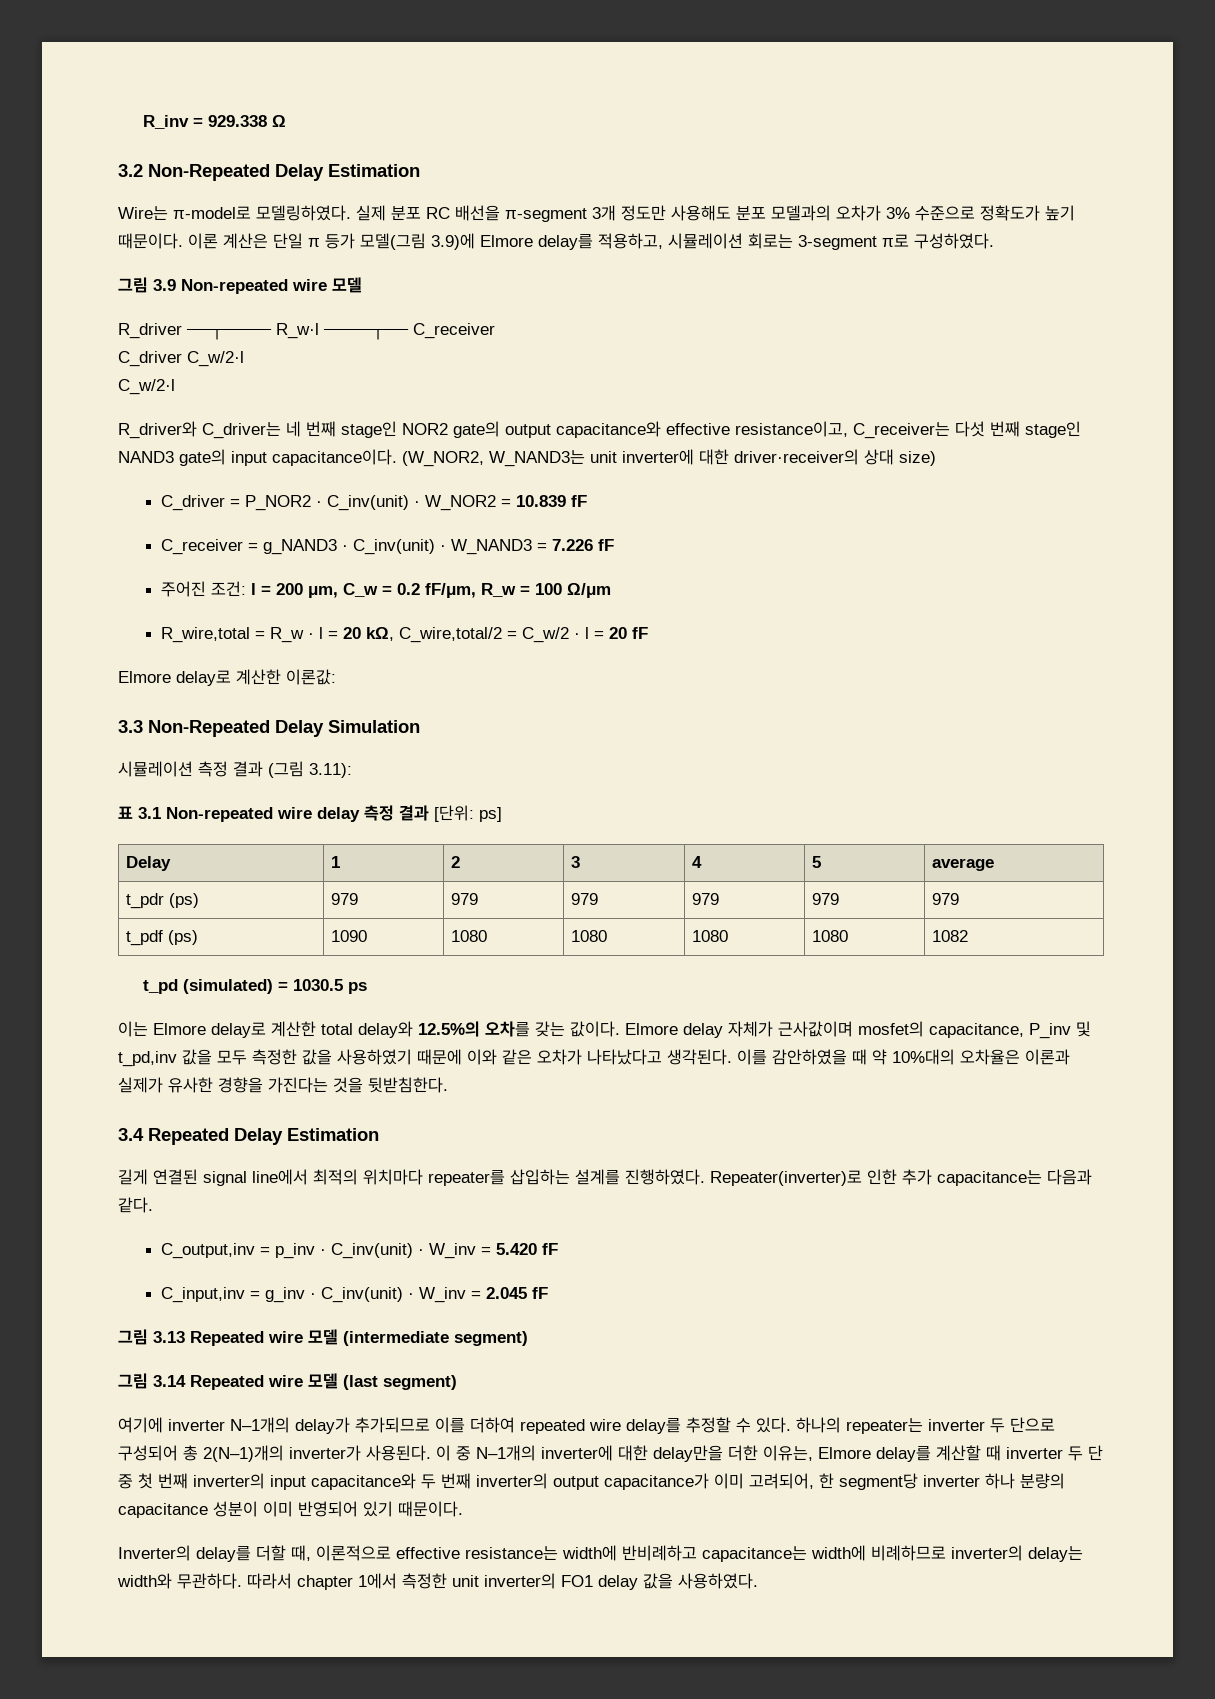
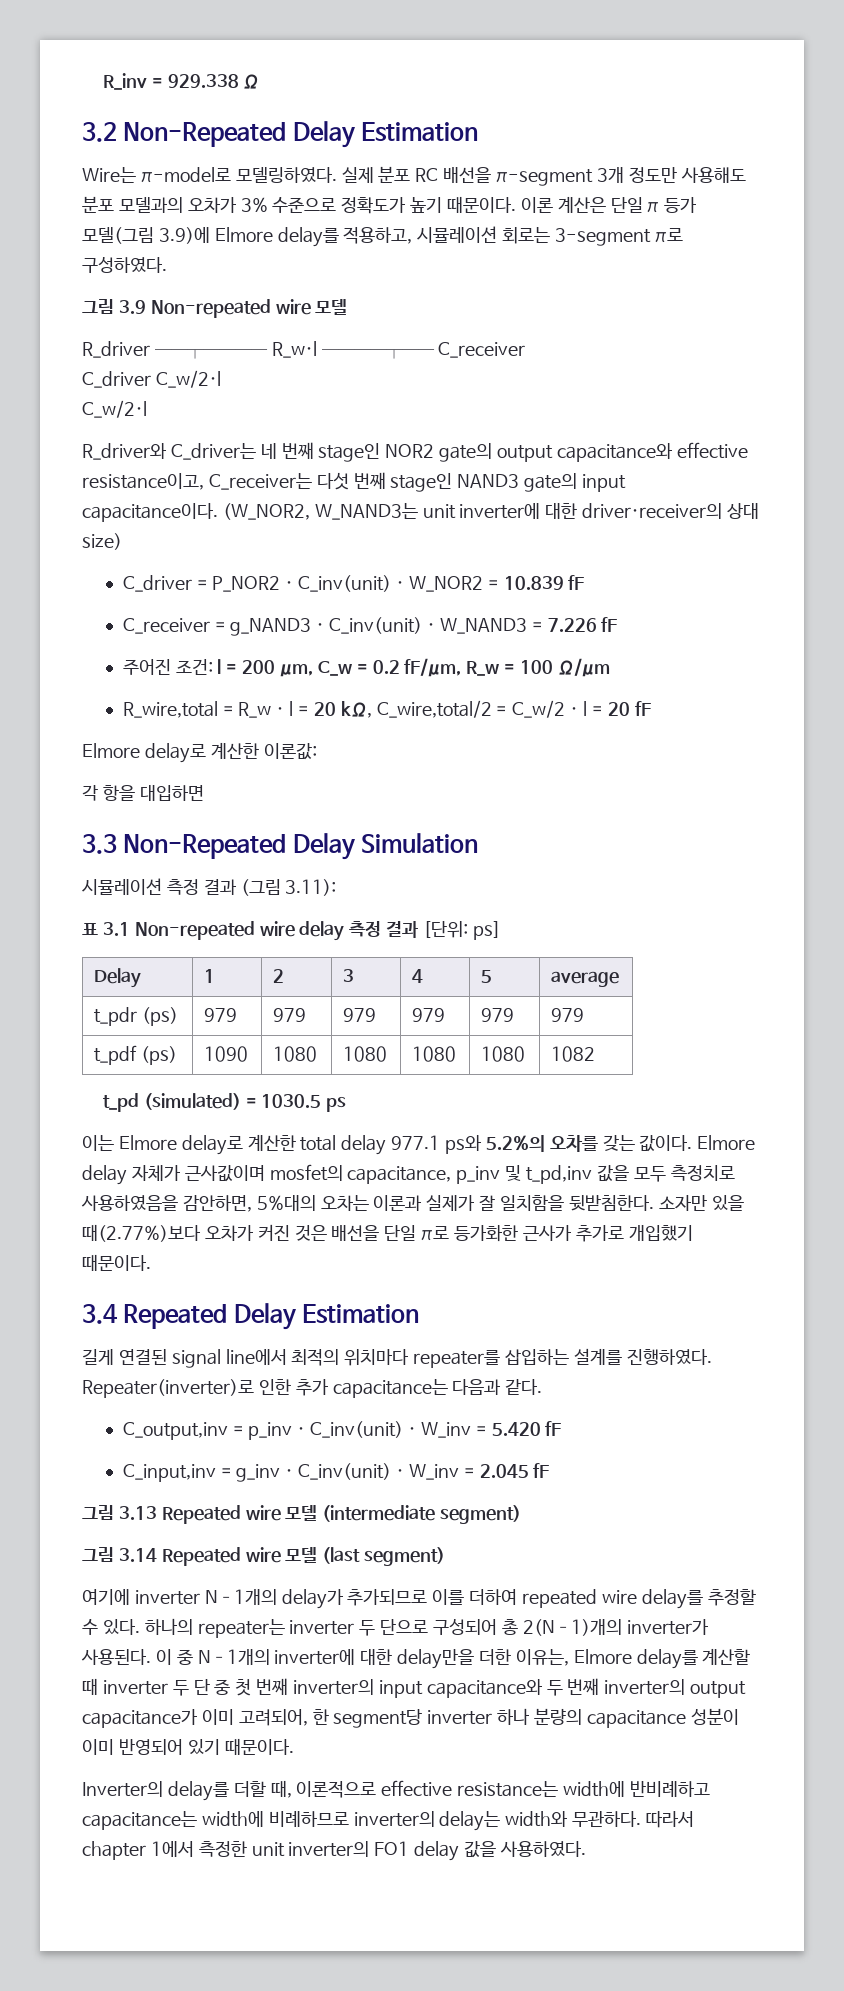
+ 각 항을 대입하면
- 이는 Elmore delay로 계산한 total delay와 12.5%의 오차를 갖는 값이다.
+ 이는 Elmore delay로 계산한 total delay 977.1 ps와 5.2%의 오차를 갖는 값이다.
- Elmore delay 자체가 근사값이며 mosfet의 capacitance, P_inv 및 t_pd,inv 값을 모두 측정한 값을 사용하였기 때문에 이와 같은 오차가 나타났다고 생각된다. 이를 감안하였을 때 약 10%대의 오차율은 이론과 실제가 유사한 경향을 가진다는 것을 뒷받침한다.
+ Elmore delay 자체가 근사값이며 mosfet의 capacitance, p_inv 및 t_pd,inv 값을 모두 측정치로 사용하였음을 감안하면, 5%대의 오차는 이론과 실제가 잘 일치함을 뒷받침한다. 소자만 있을 때(2.77%)보다 오차가 커진 것은 배선을 단일 π로 등가화한 근사가 추가로 개입했기 때문이다.

